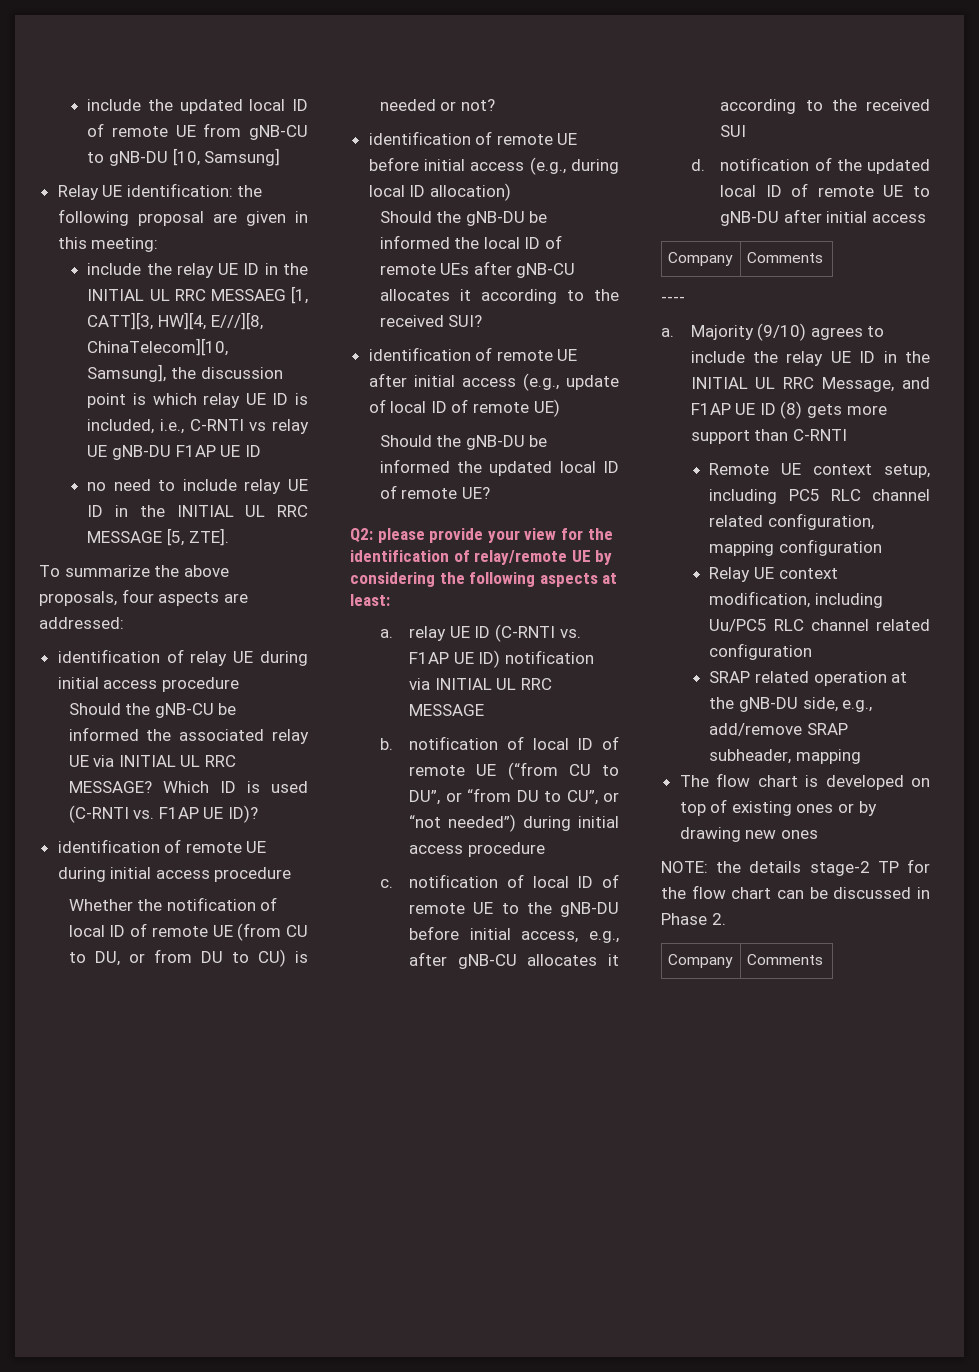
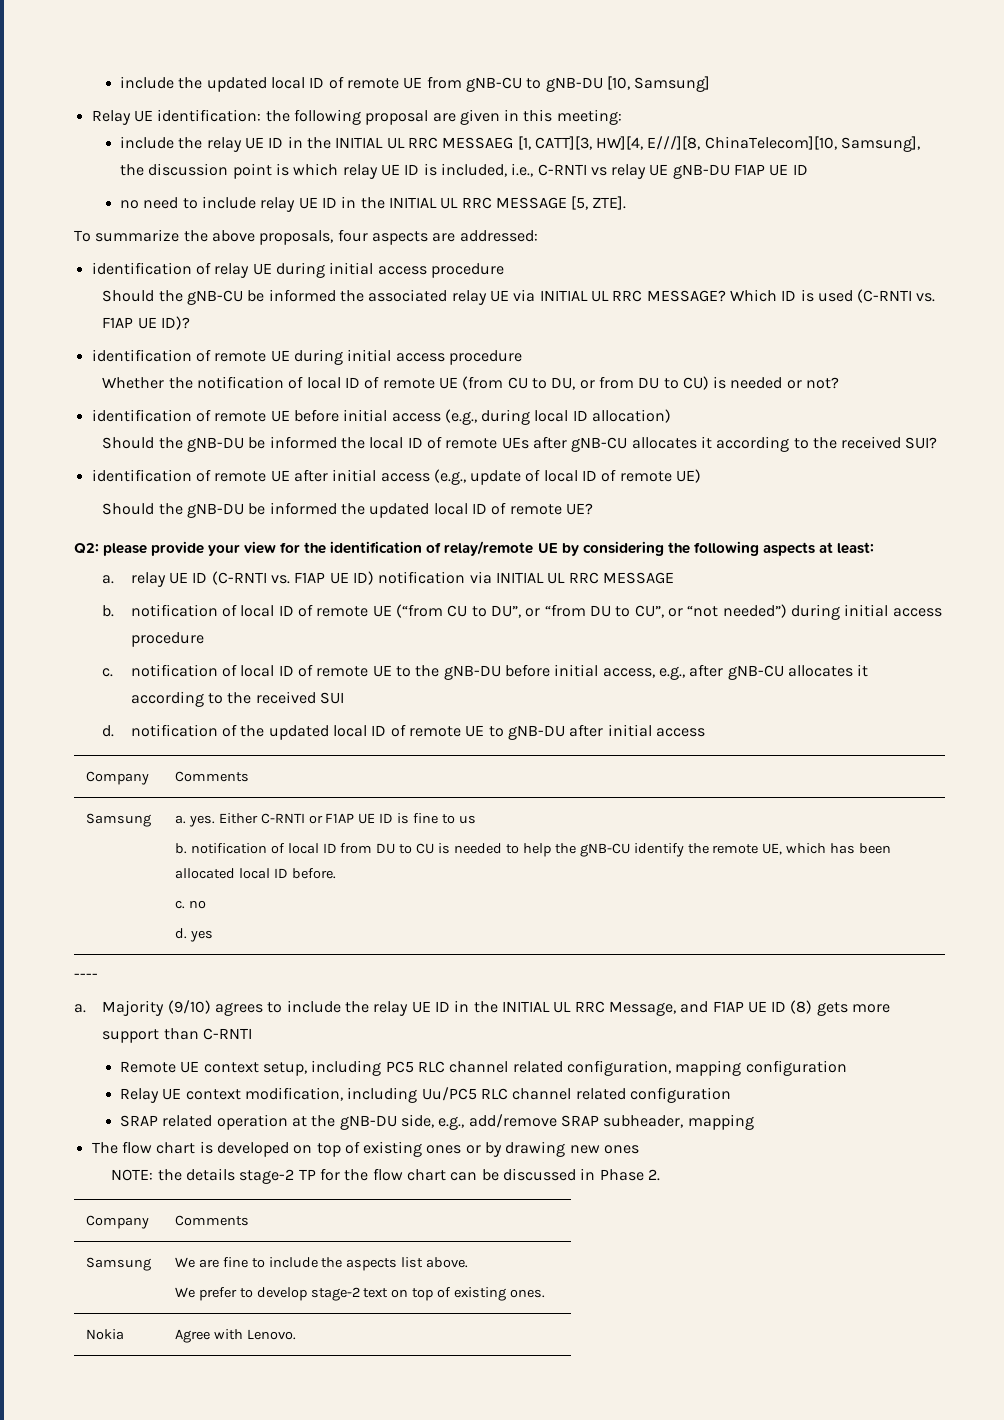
+ Samsung | a. yes. Either C-RNTI or F1AP UE ID is fine to us
+ b. notification of local ID from DU to CU is needed to help the gNB-CU identify the remote UE, which has been allocated local ID before.
+ c. no
+ d. yes
+ Samsung | We are fine to include the aspects list above.
+ We prefer to develop stage-2 text on top of existing ones.
+ Nokia | Agree with Lenovo.

